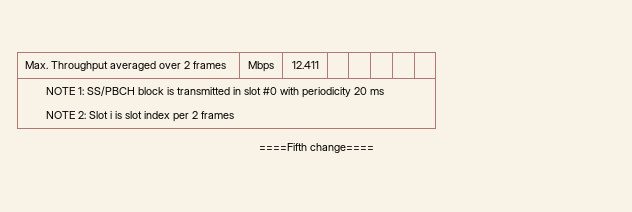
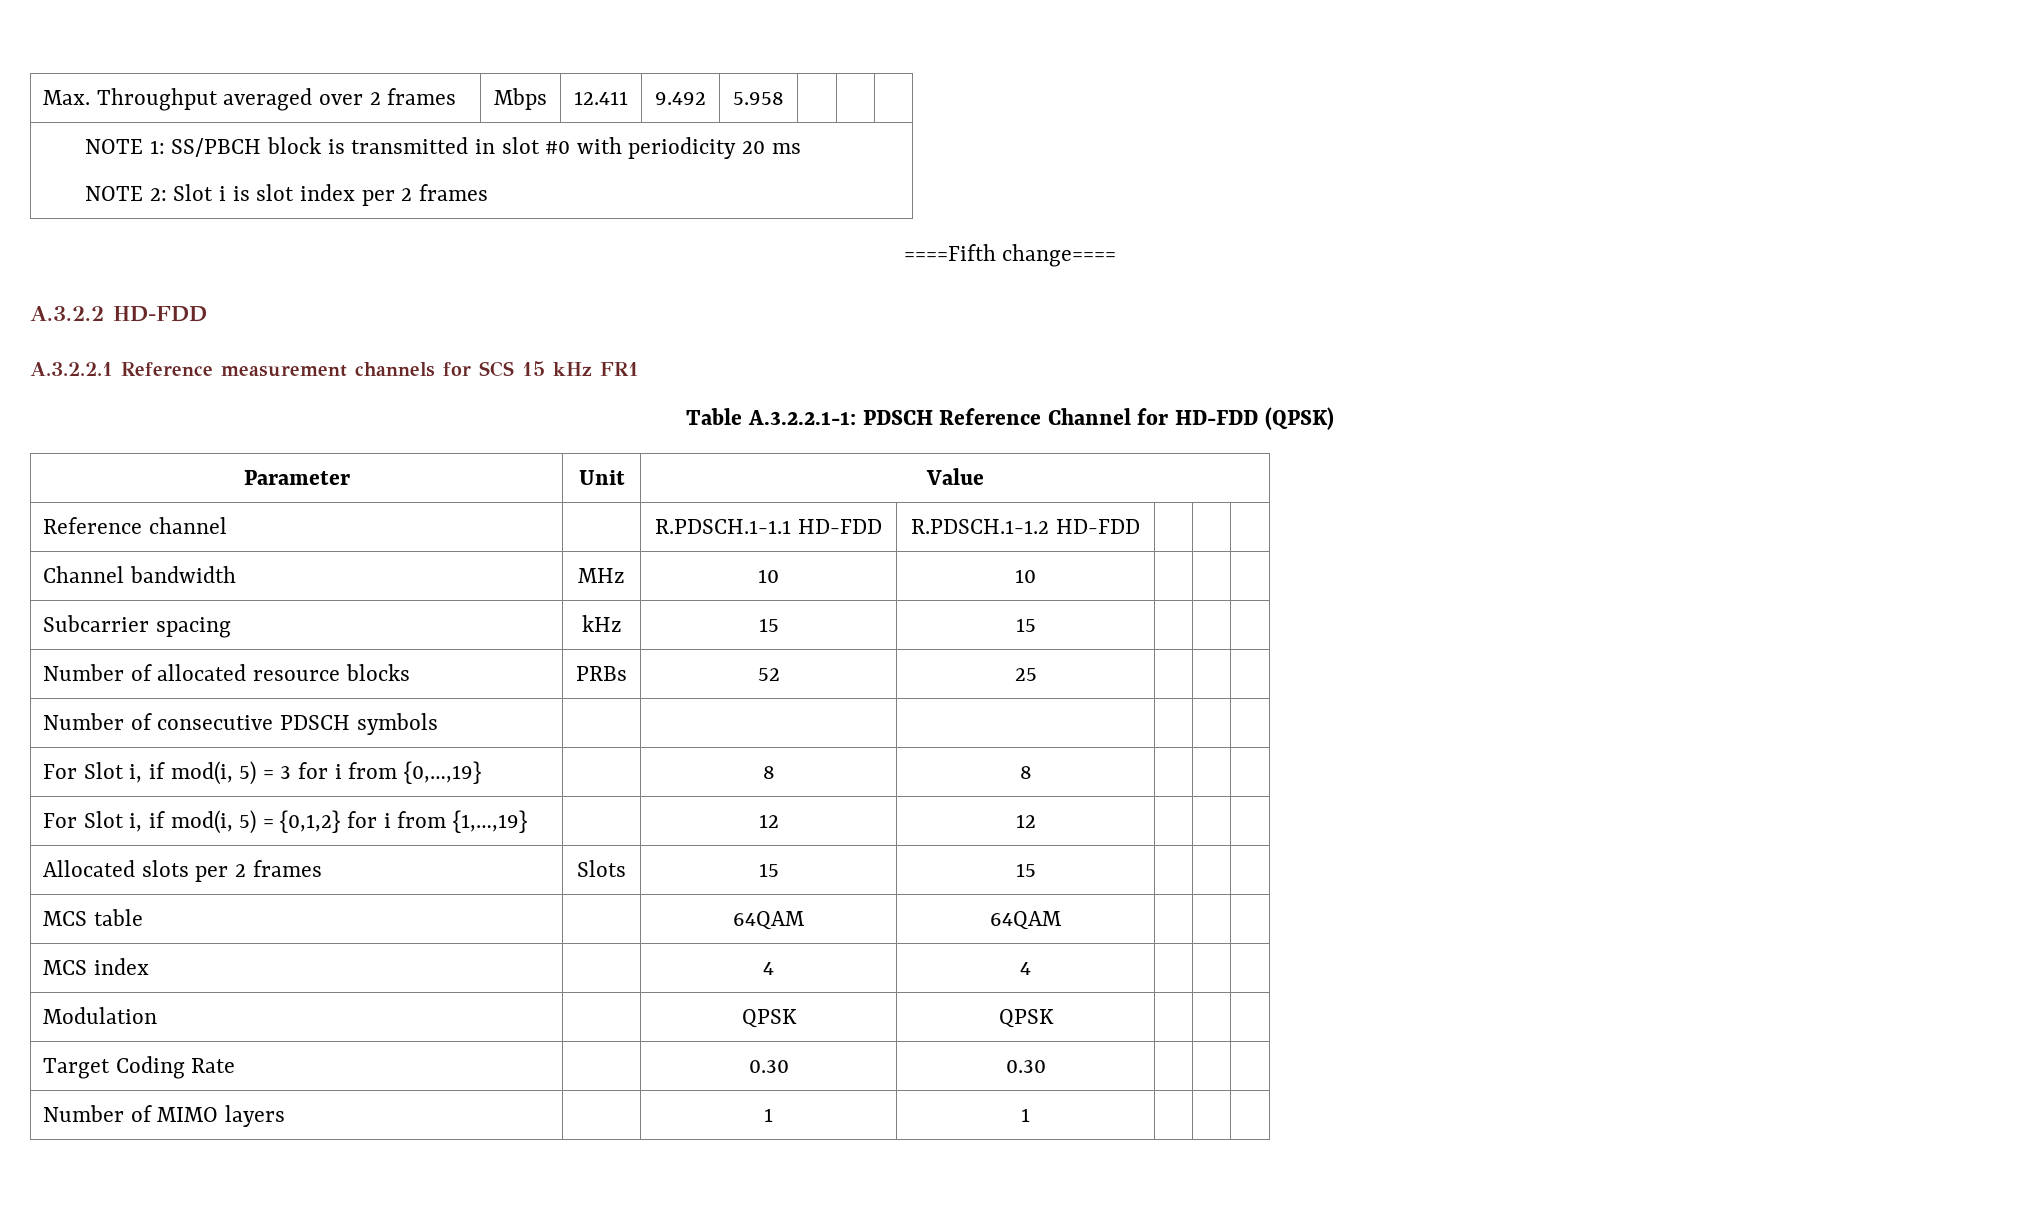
- Max. Throughput averaged over 2 frames | Mbps | 12.411 | | | | |
+ Max. Throughput averaged over 2 frames | Mbps | 12.411 | 9.492 | 5.958 | | |
+ A.3.2.2 HD-FDD
+ A.3.2.2.1 Reference measurement channels for SCS 15 kHz FR1
+ Table A.3.2.2.1-1: PDSCH Reference Channel for HD-FDD (QPSK)
+ Parameter | Unit | Value
+ Reference channel | | R.PDSCH.1-1.1 HD-FDD | R.PDSCH.1-1.2 HD-FDD | | |
+ Channel bandwidth | MHz | 10 | 10 | | |
+ Subcarrier spacing | kHz | 15 | 15 | | |
+ Number of allocated resource blocks | PRBs | 52 | 25 | | |
+ Number of consecutive PDSCH symbols | | | | | |
+ For Slot i, if mod(i, 5) = 3 for i from {0,…,19} | | 8 | 8 | | |
+ For Slot i, if mod(i, 5) = {0,1,2} for i from {1,…,19} | | 12 | 12 | | |
+ Allocated slots per 2 frames | Slots | 15 | 15 | | |
+ MCS table | | 64QAM | 64QAM | | |
+ MCS index | | 4 | 4 | | |
+ Modulation | | QPSK | QPSK | | |
+ Target Coding Rate | | 0.30 | 0.30 | | |
+ Number of MIMO layers | | 1 | 1 | | |

